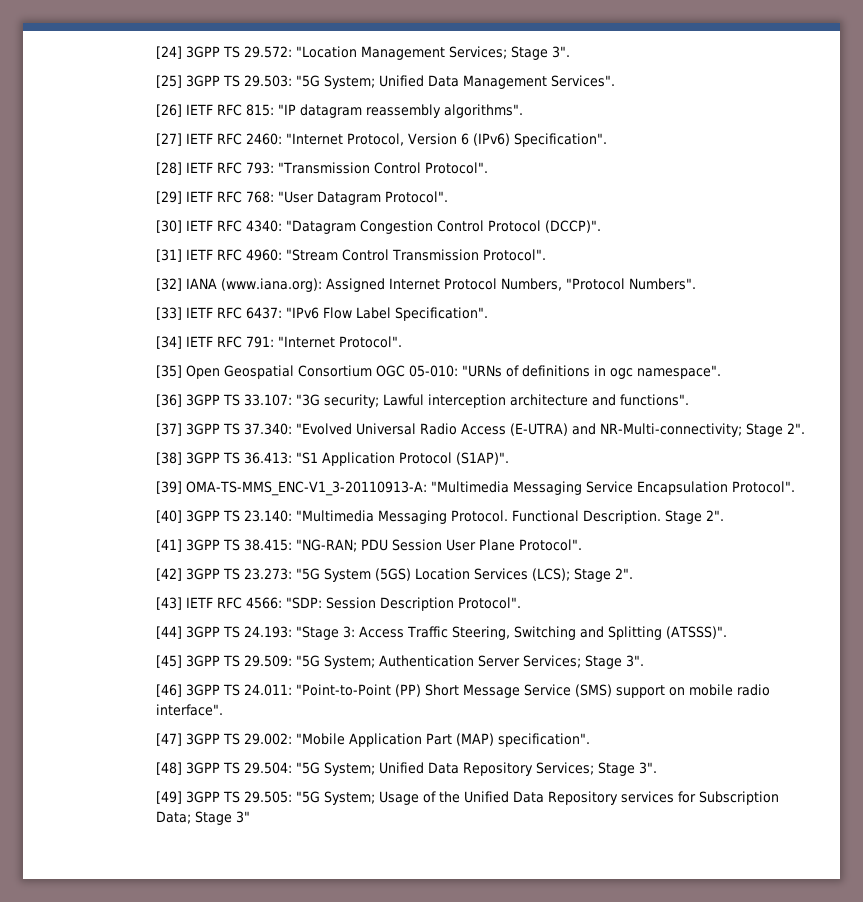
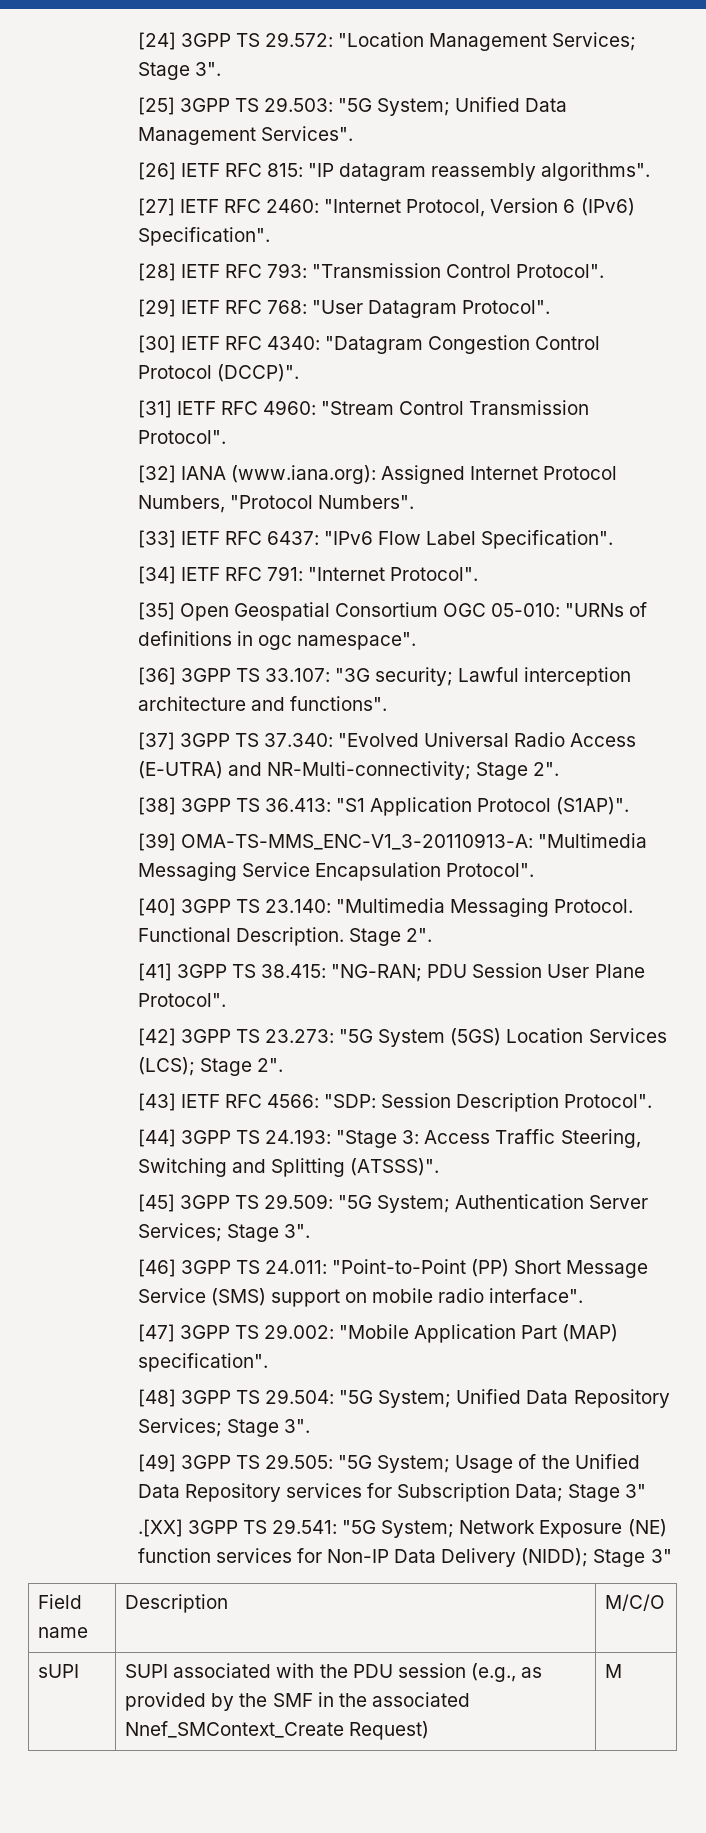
+ .[XX] 3GPP TS 29.541: "5G System; Network Exposure (NE) function services for Non-IP Data Delivery (NIDD); Stage 3"
+ Field name | Description | M/C/O
+ sUPI | SUPI associated with the PDU session (e.g., as provided by the SMF in the associated Nnef_SMContext_Create Request) | M

